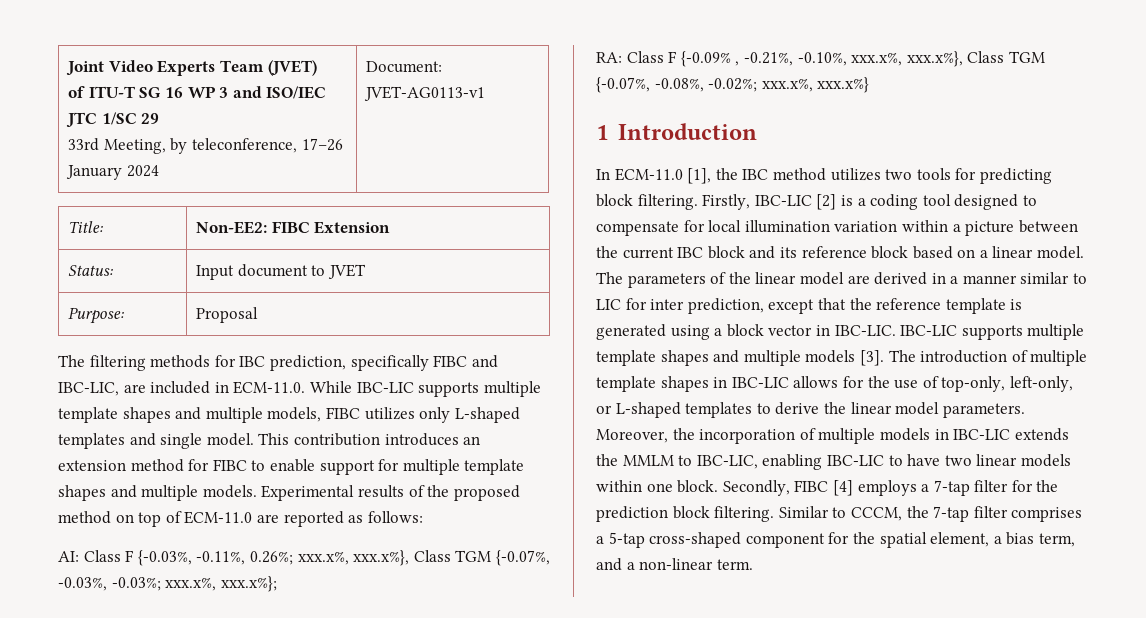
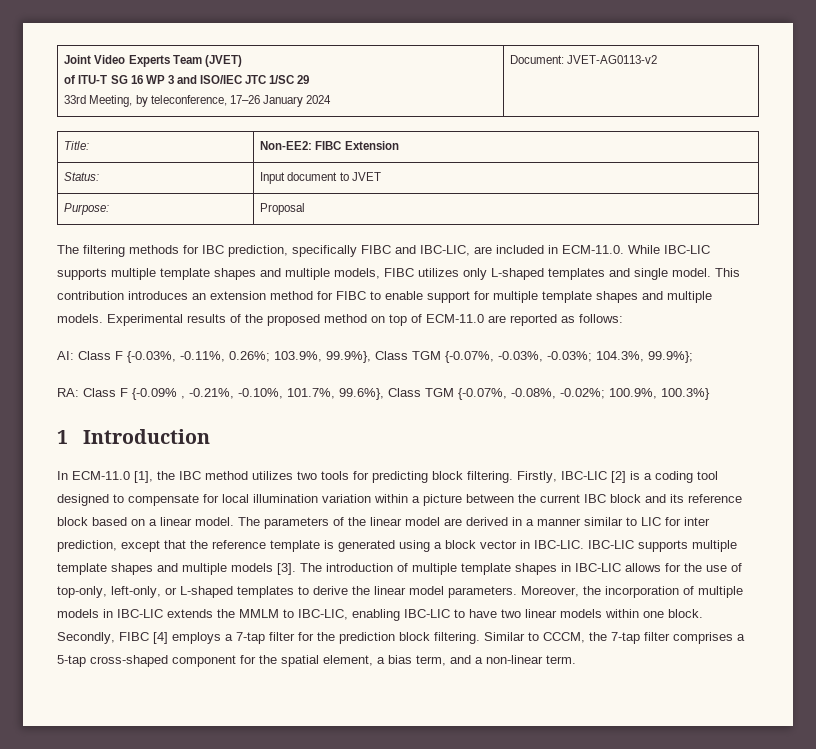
  Joint Video Experts Team (JVET)
  of ITU-T SG 16 WP 3 and ISO/IEC JTC 1/SC 29
- 33rd Meeting, by teleconference, 17–26 January 2024 | Document: JVET-AG0113-v1
+ 33rd Meeting, by teleconference, 17–26 January 2024 | Document: JVET-AG0113-v2
- AI: Class F {-0.03%, -0.11%, 0.26%; xxx.x%, xxx.x%}, Class TGM {-0.07%, -0.03%, -0.03%; xxx.x%, xxx.x%};
+ AI: Class F {-0.03%, -0.11%, 0.26%; 103.9%, 99.9%}, Class TGM {-0.07%, -0.03%, -0.03%; 104.3%, 99.9%};
- RA: Class F {-0.09% , -0.21%, -0.10%, xxx.x%, xxx.x%}, Class TGM {-0.07%, -0.08%, -0.02%; xxx.x%, xxx.x%}
+ RA: Class F {-0.09% , -0.21%, -0.10%, 101.7%, 99.6%}, Class TGM {-0.07%, -0.08%, -0.02%; 100.9%, 100.3%}

